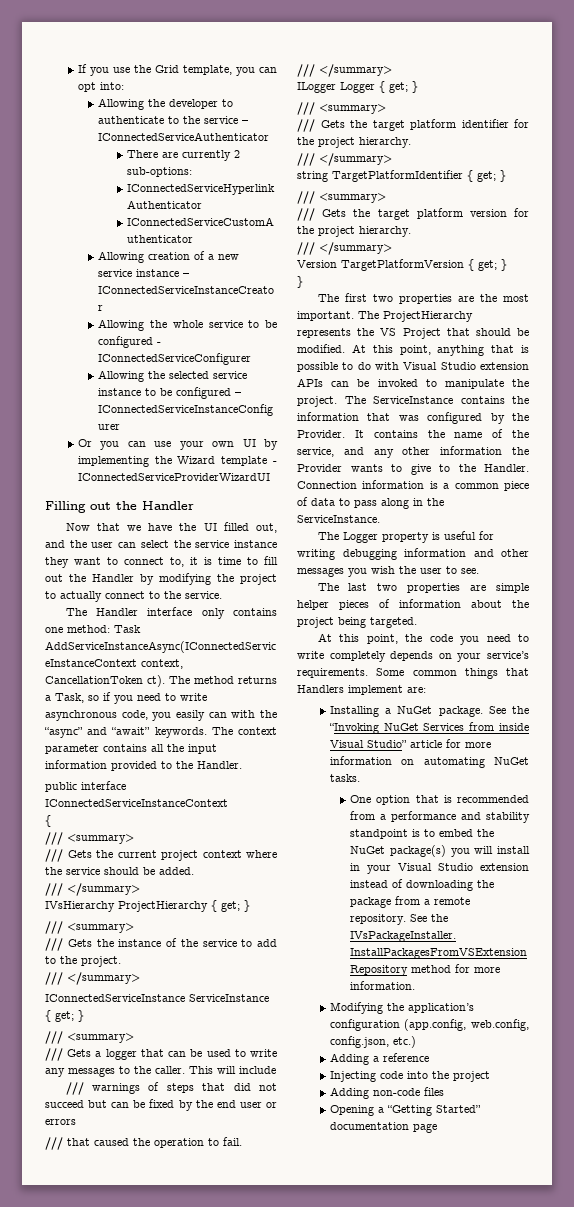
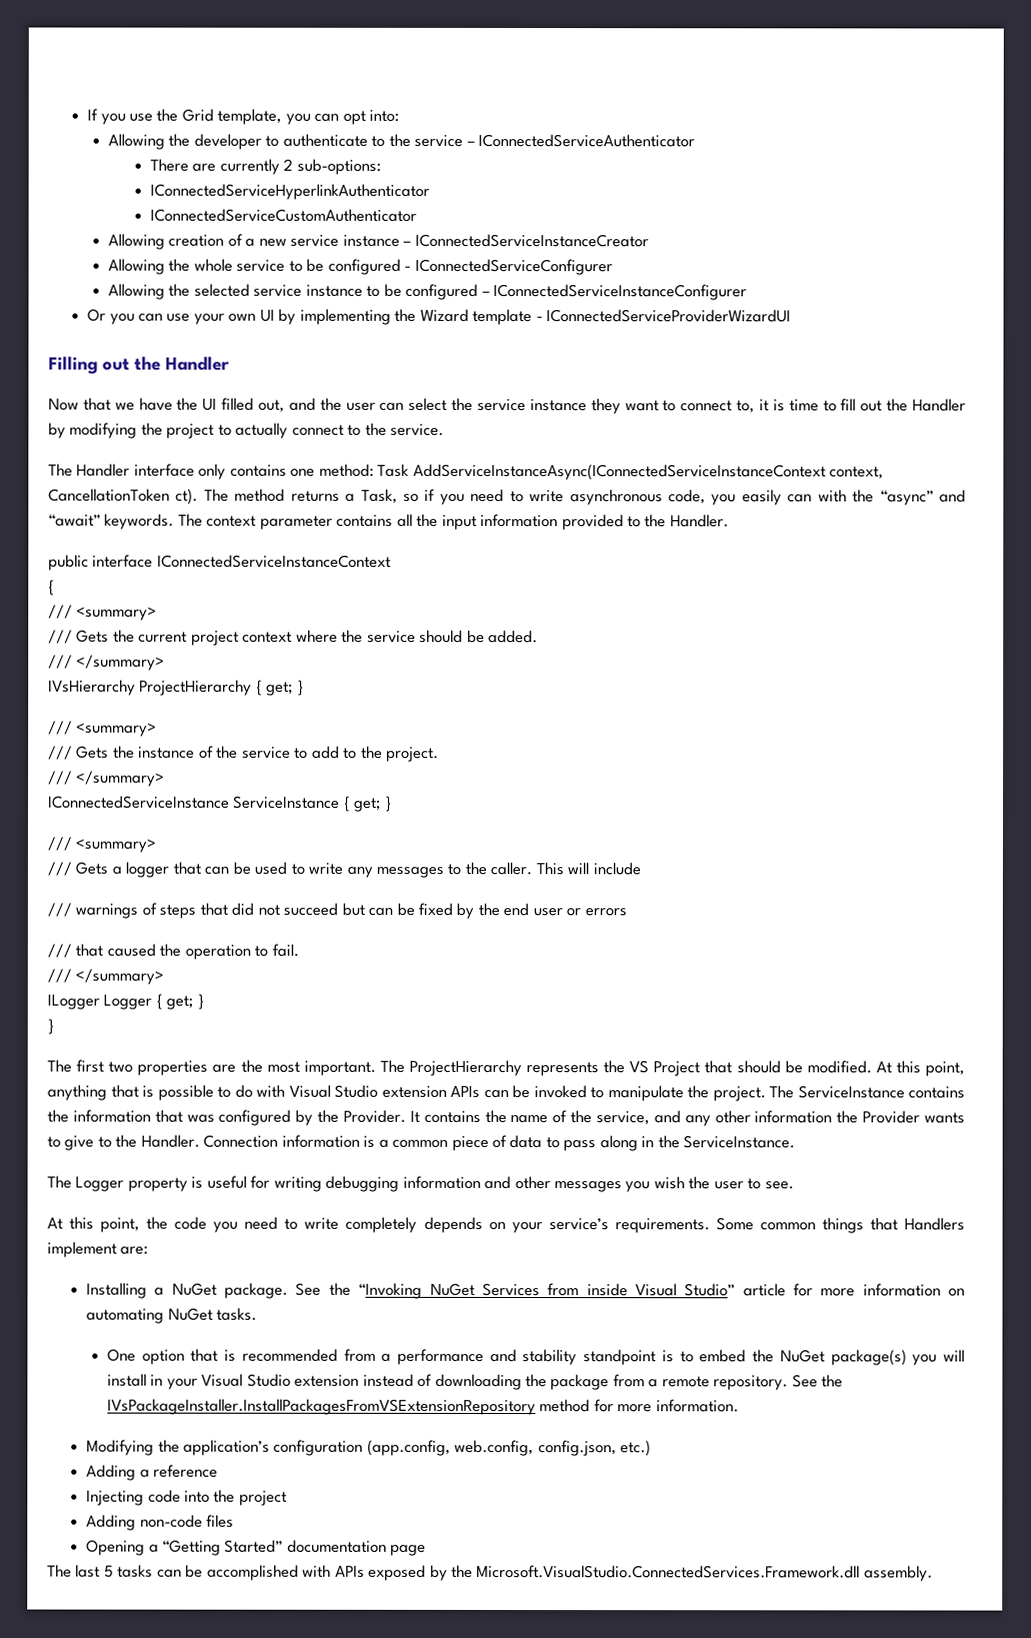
  ILogger Logger { get; }
- /// <summary>
- /// Gets the target platform identifier for the project hierarchy.
- /// </summary>
- string TargetPlatformIdentifier { get; }
- /// <summary>
- /// Gets the target platform version for the project hierarchy.
- /// </summary>
- Version TargetPlatformVersion { get; }
- The last two properties are simple helper pieces of information about the project being targeted.
+ The last 5 tasks can be accomplished with APIs exposed by the Microsoft.VisualStudio.ConnectedServices.Framework.dll assembly.

